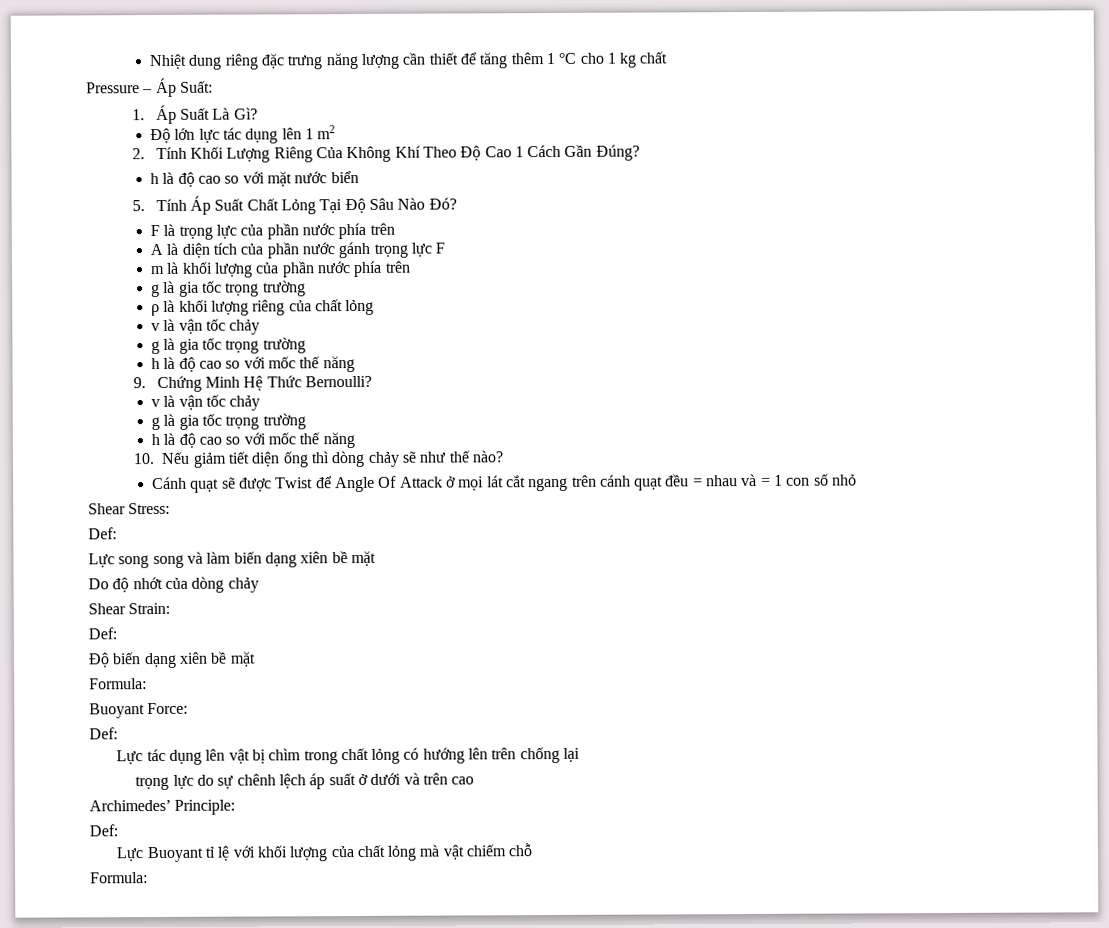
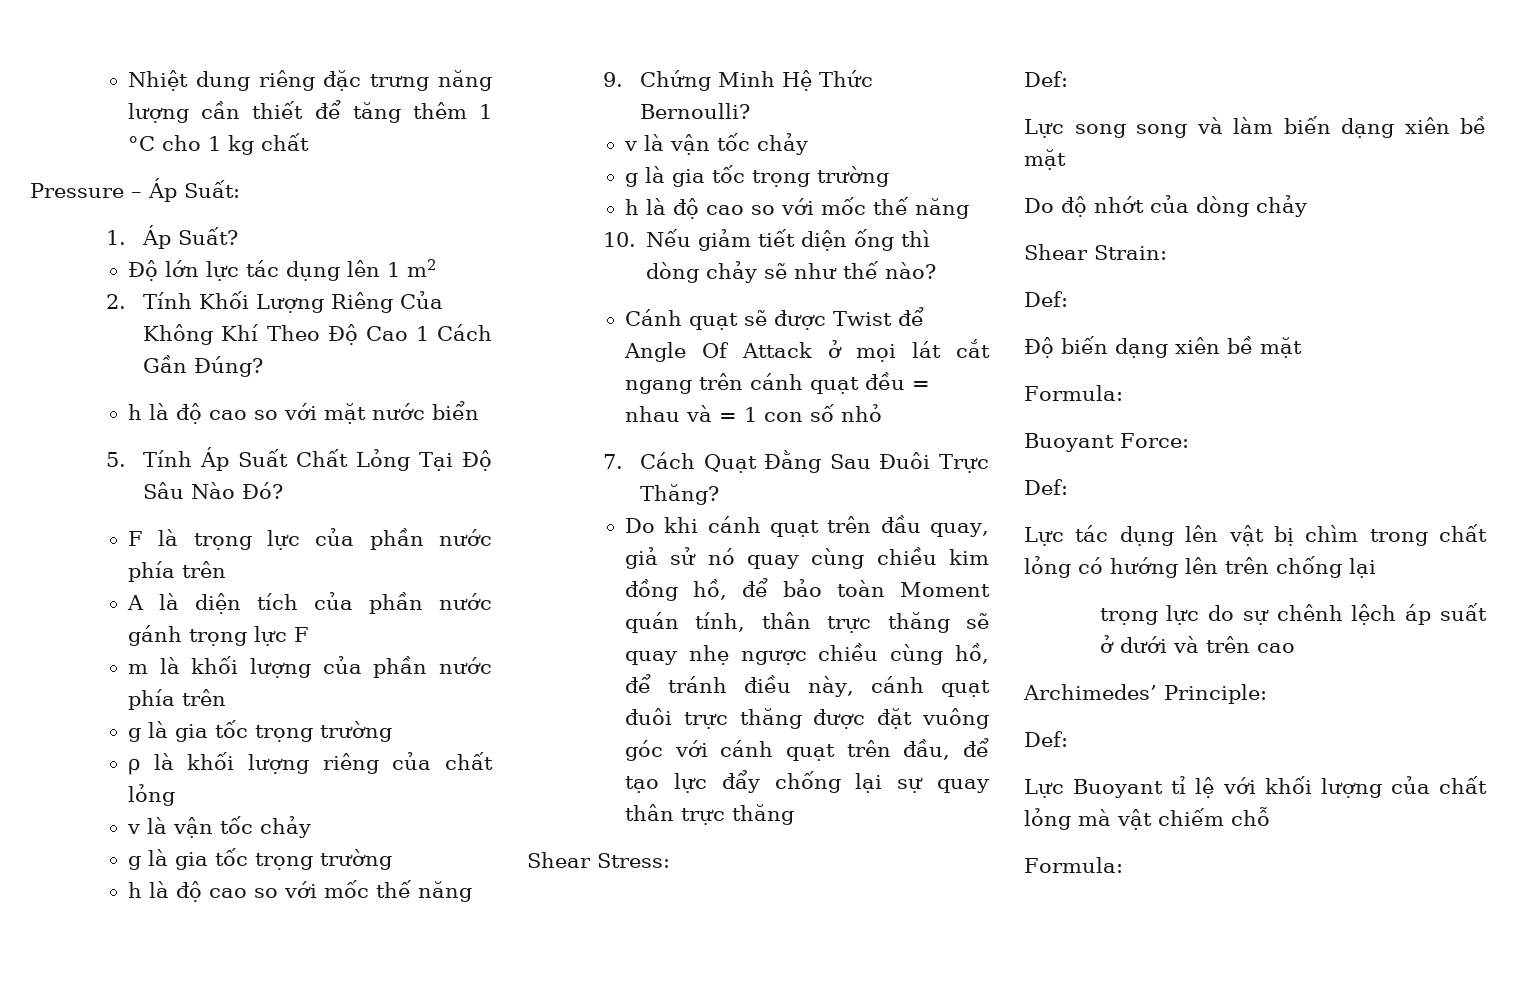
- 1. Áp Suất Là Gì?
+ 1. Áp Suất?
+ 7. Cách Quạt Đằng Sau Đuôi Trực Thăng?
+ Do khi cánh quạt trên đầu quay, giả sử nó quay cùng chiều kim đồng hồ, để bảo toàn Moment quán tính, thân trực thăng sẽ quay nhẹ ngược chiều cùng hồ, để tránh điều này, cánh quạt đuôi trực thăng được đặt vuông góc với cánh quạt trên đầu, để tạo lực đẩy chống lại sự quay thân trực thăng

